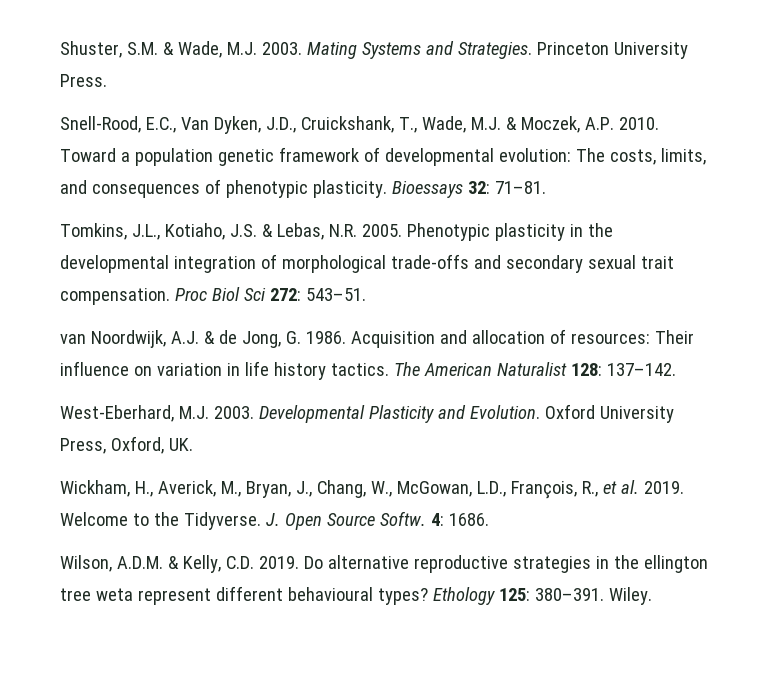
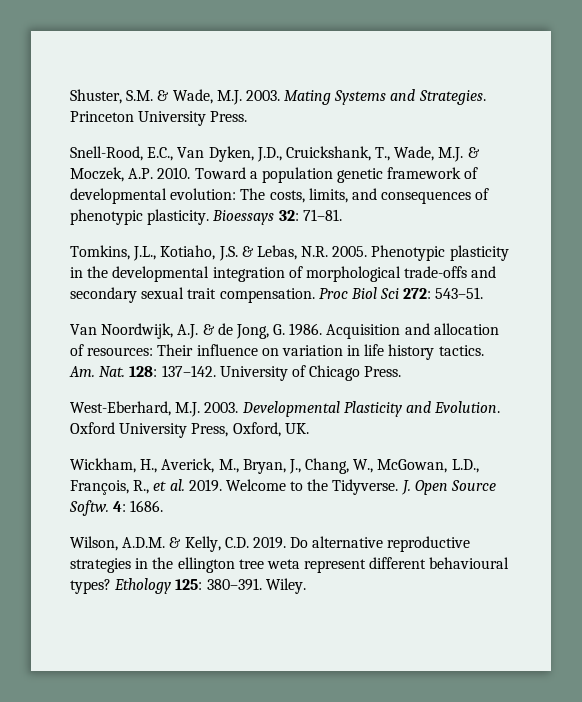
- van Noordwijk, A.J. & de Jong, G. 1986.
+ Van Noordwijk, A.J. & de Jong, G. 1986.
- The American Naturalist 128: 137–142.
+ Am. Nat. 128: 137–142. University of Chicago Press.

